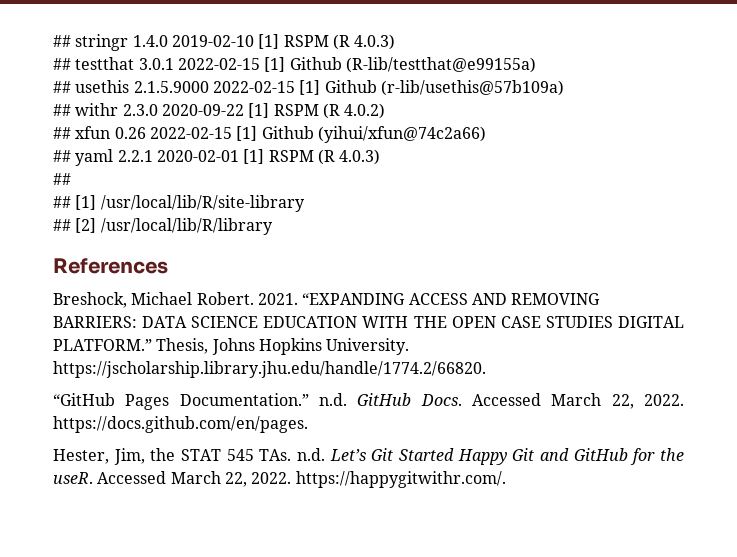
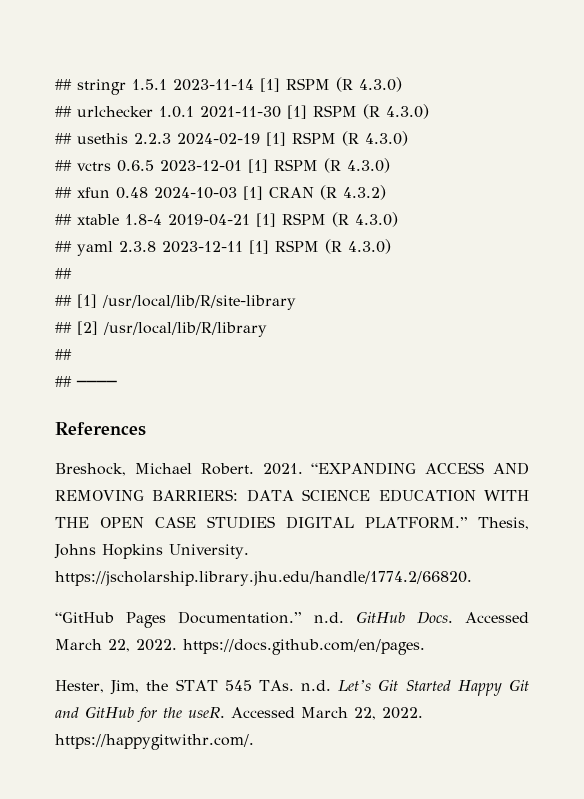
- ## stringr 1.4.0 2019-02-10 [1] RSPM (R 4.0.3)
- ## testthat 3.0.1 2022-02-15 [1] Github (R-lib/testthat@e99155a)
- ## usethis 2.1.5.9000 2022-02-15 [1] Github (r-lib/usethis@57b109a)
- ## withr 2.3.0 2020-09-22 [1] RSPM (R 4.0.2)
- ## xfun 0.26 2022-02-15 [1] Github (yihui/xfun@74c2a66)
+ ## stringr 1.5.1 2023-11-14 [1] RSPM (R 4.3.0)
+ ## urlchecker 1.0.1 2021-11-30 [1] RSPM (R 4.3.0)
+ ## usethis 2.2.3 2024-02-19 [1] RSPM (R 4.3.0)
+ ## vctrs 0.6.5 2023-12-01 [1] RSPM (R 4.3.0)
+ ## xfun 0.48 2024-10-03 [1] CRAN (R 4.3.2)
+ ## xtable 1.8-4 2019-04-21 [1] RSPM (R 4.3.0)
- ## yaml 2.2.1 2020-02-01 [1] RSPM (R 4.0.3)
+ ## yaml 2.3.8 2023-12-11 [1] RSPM (R 4.3.0)
  ## [2] /usr/local/lib/R/library
+ ##
+ ## ────

